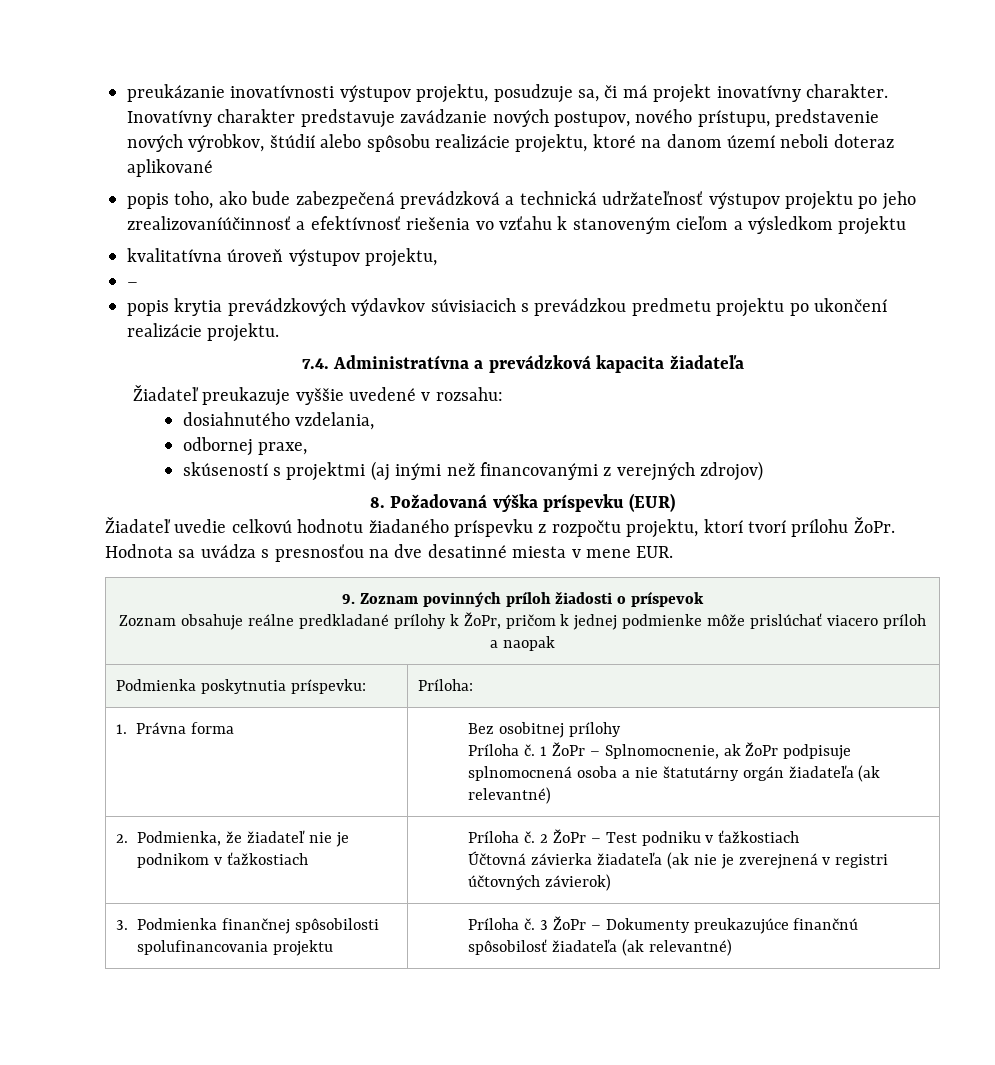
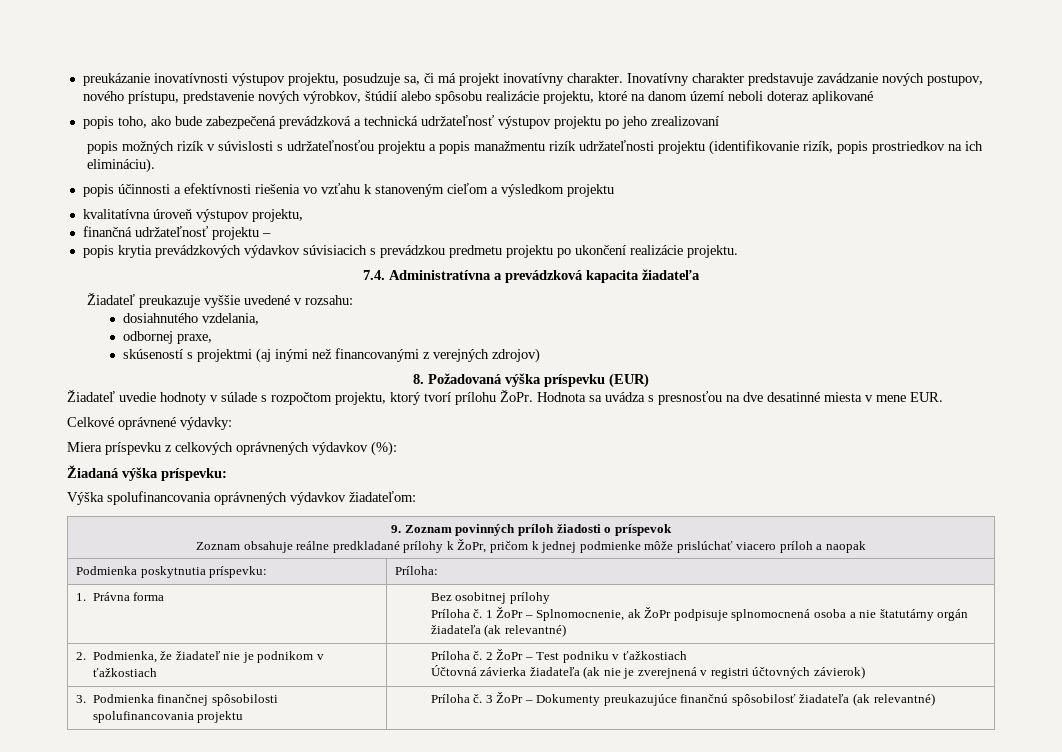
- popis toho, ako bude zabezpečená prevádzková a technická udržateľnosť výstupov projektu po jeho zrealizovaníúčinnosť a efektívnosť riešenia vo vzťahu k stanoveným cieľom a výsledkom projektu
+ popis toho, ako bude zabezpečená prevádzková a technická udržateľnosť výstupov projektu po jeho zrealizovaní
+ popis možných rizík v súvislosti s udržateľnosťou projektu a popis manažmentu rizík udržateľnosti projektu (identifikovanie rizík, popis prostriedkov na ich elimináciu).
+ popis účinnosti a efektívnosti riešenia vo vzťahu k stanoveným cieľom a výsledkom projektu
  kvalitatívna úroveň výstupov projektu,
- –
+ finančná udržateľnosť projektu –
- Žiadateľ uvedie celkovú hodnotu žiadaného príspevku z rozpočtu projektu, ktorí tvorí prílohu ŽoPr.
+ Žiadateľ uvedie hodnoty v súlade s rozpočtom projektu, ktorý tvorí prílohu ŽoPr.
+ Celkové oprávnené výdavky:
+ Miera príspevku z celkových oprávnených výdavkov (%):
+ Žiadaná výška príspevku:
+ Výška spolufinancovania oprávnených výdavkov žiadateľom:

